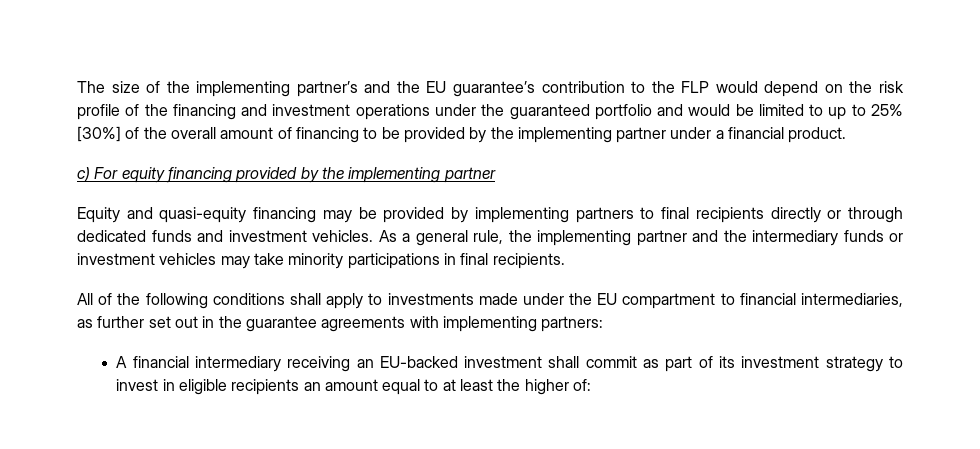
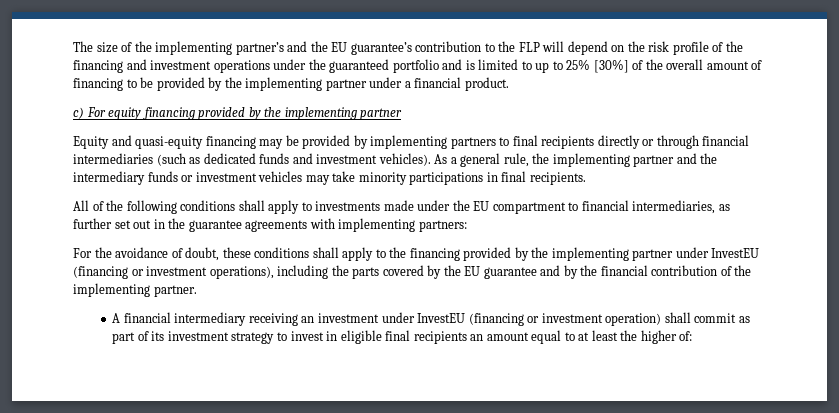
- The size of the implementing partner’s and the EU guarantee’s contribution to the FLP would depend on the risk profile of the financing and investment operations under the guaranteed portfolio and would be limited to up to 25% [30%] of the overall amount of financing to be provided by the implementing partner under a financial product.
+ The size of the implementing partner’s and the EU guarantee’s contribution to the FLP will depend on the risk profile of the financing and investment operations under the guaranteed portfolio and is limited to up to 25% [30%] of the overall amount of financing to be provided by the implementing partner under a financial product.
- Equity and quasi-equity financing may be provided by implementing partners to final recipients directly or through dedicated funds and investment vehicles.
+ Equity and quasi-equity financing may be provided by implementing partners to final recipients directly or through financial intermediaries (such as dedicated funds and investment vehicles).
+ For the avoidance of doubt, these conditions shall apply to the financing provided by the implementing partner under InvestEU (financing or investment operations), including the parts covered by the EU guarantee and by the financial contribution of the implementing partner.
- A financial intermediary receiving an EU-backed investment shall commit as part of its investment strategy to invest in eligible recipients an amount equal to at least the higher of:
+ A financial intermediary receiving an investment under InvestEU (financing or investment operation) shall commit as part of its investment strategy to invest in eligible final recipients an amount equal to at least the higher of:

